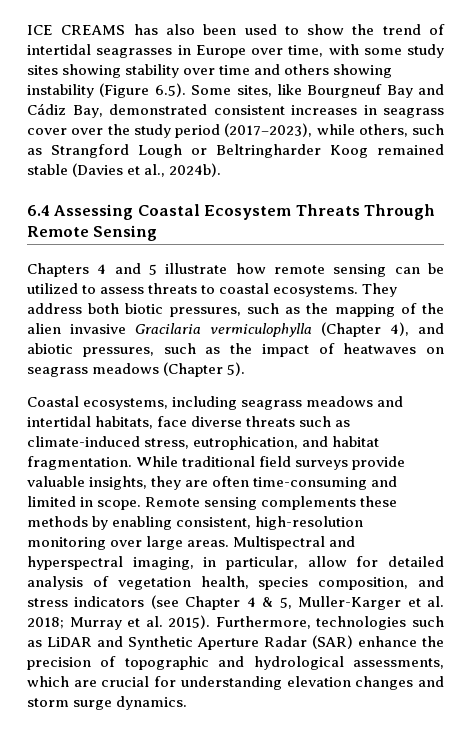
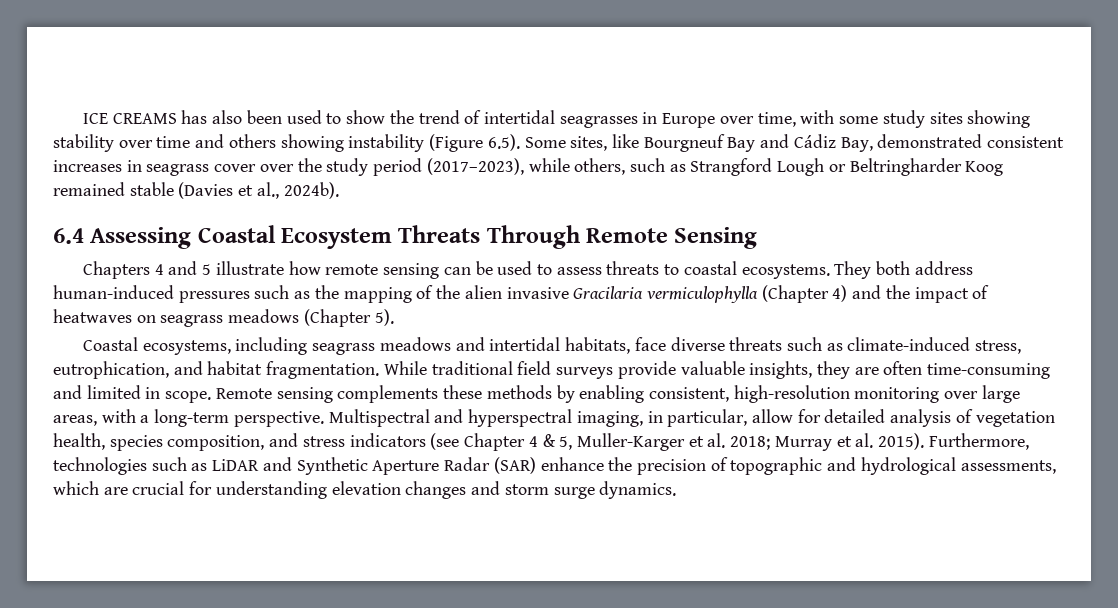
- Chapters 4 and 5 illustrate how remote sensing can be utilized to assess threats to coastal ecosystems.
+ Chapters 4 and 5 illustrate how remote sensing can be used to assess threats to coastal ecosystems.
- They address both biotic pressures, such as the mapping of the alien invasive Gracilaria vermiculophylla (Chapter 4), and abiotic pressures, such as the impact of heatwaves on seagrass meadows (Chapter 5).
+ They both address human-induced pressures such as the mapping of the alien invasive Gracilaria vermiculophylla (Chapter 4) and the impact of heatwaves on seagrass meadows (Chapter 5).
- Remote sensing complements these methods by enabling consistent, high-resolution monitoring over large areas.
+ Remote sensing complements these methods by enabling consistent, high-resolution monitoring over large areas, with a long-term perspective.

